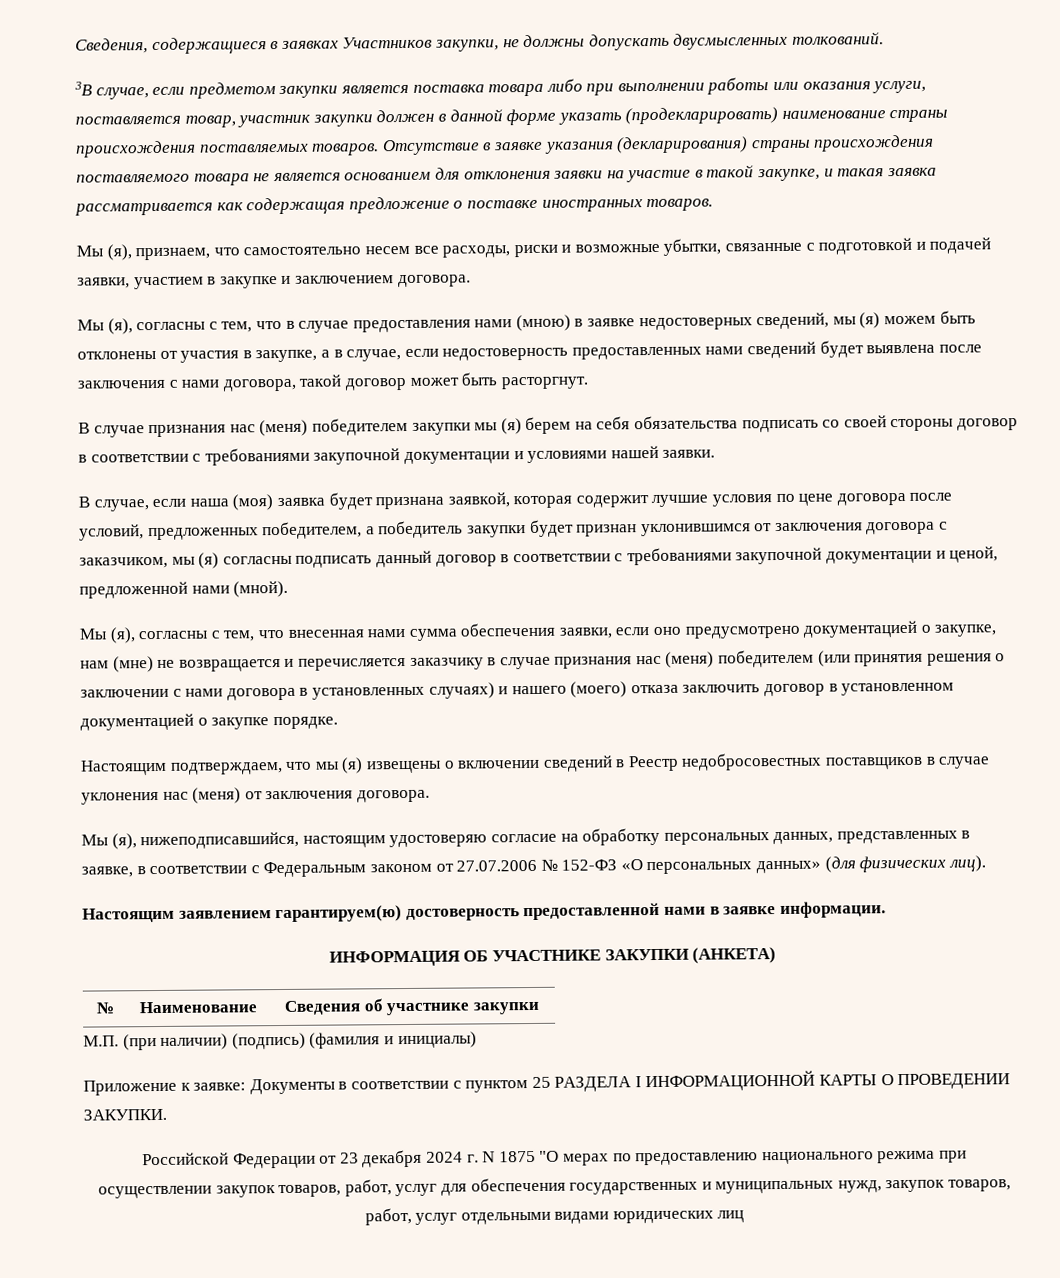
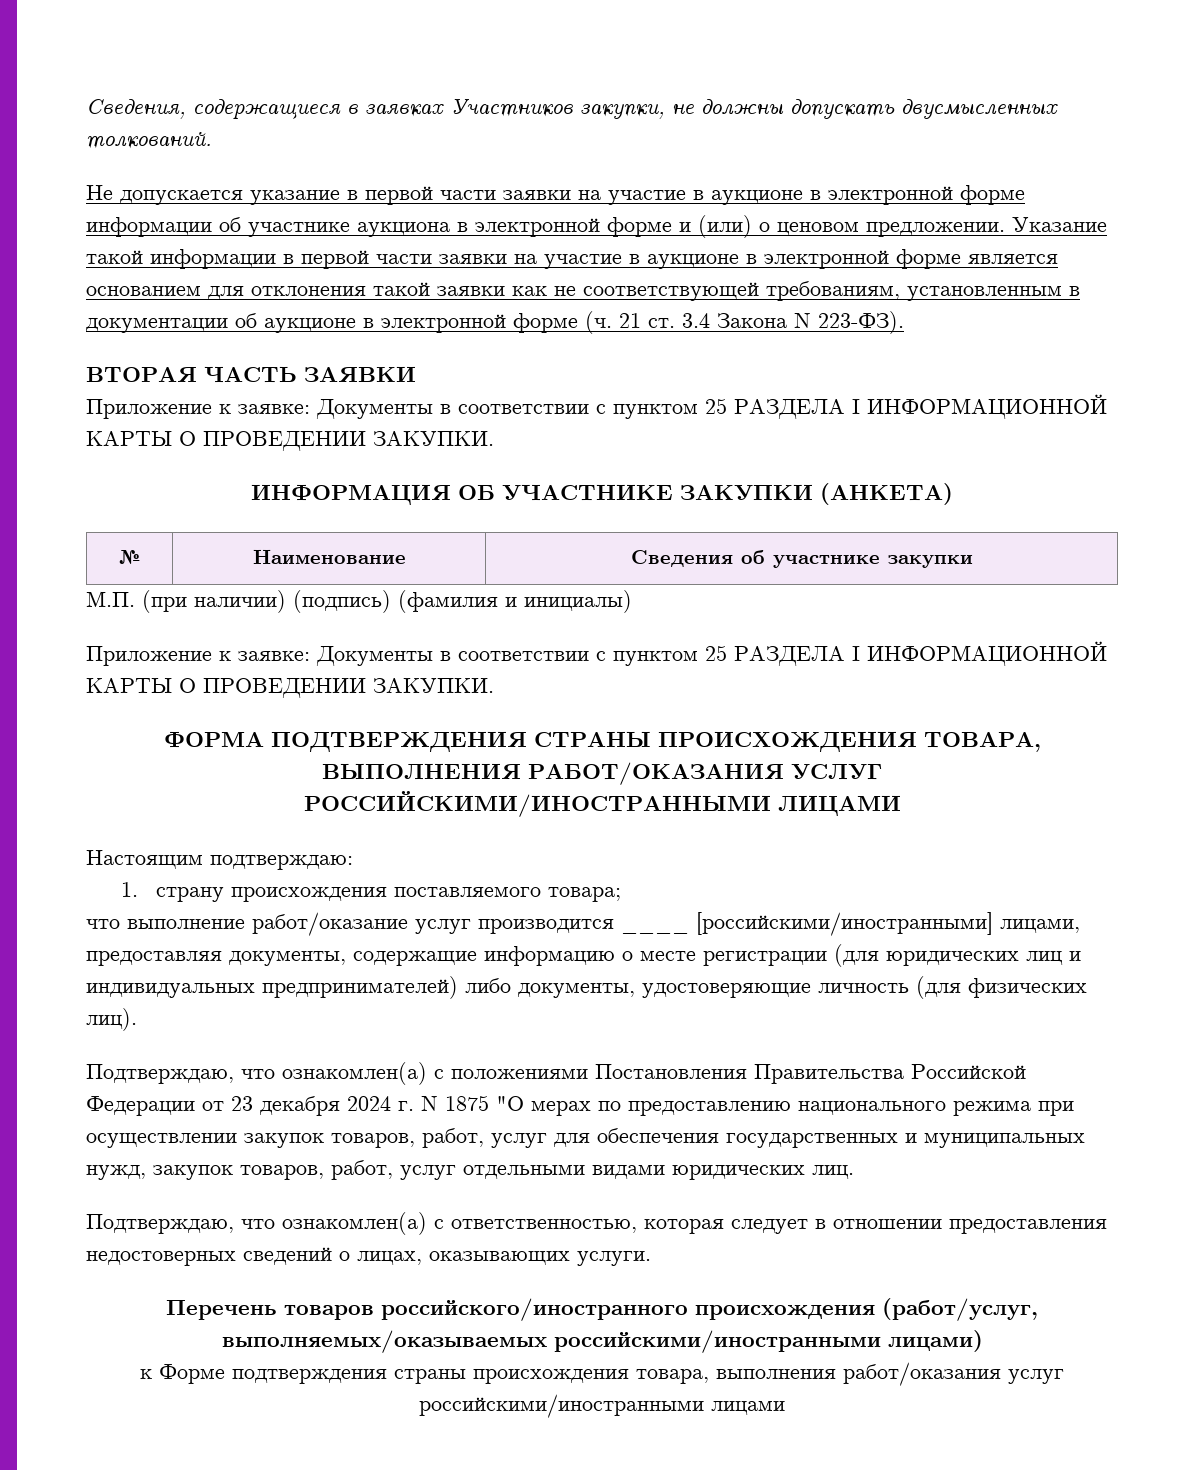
- 3В случае, если предметом закупки является поставка товара либо при выполнении работы или оказания услуги, поставляется товар, участник закупки должен в данной форме указать (продекларировать) наименование страны происхождения поставляемых товаров. Отсутствие в заявке указания (декларирования) страны происхождения поставляемого товара не является основанием для отклонения заявки на участие в такой закупке, и такая заявка рассматривается как содержащая предложение о поставке иностранных товаров.
- Мы (я), признаем, что самостоятельно несем все расходы, риски и возможные убытки, связанные с подготовкой и подачей заявки, участием в закупке и заключением договора.
- Мы (я), согласны с тем, что в случае предоставления нами (мною) в заявке недостоверных сведений, мы (я) можем быть отклонены от участия в закупке, а в случае, если недостоверность предоставленных нами сведений будет выявлена после заключения с нами договора, такой договор может быть расторгнут.
- В случае признания нас (меня) победителем закупки мы (я) берем на себя обязательства подписать со своей стороны договор в соответствии с требованиями закупочной документации и условиями нашей заявки.
- В случае, если наша (моя) заявка будет признана заявкой, которая содержит лучшие условия по цене договора после условий, предложенных победителем, а победитель закупки будет признан уклонившимся от заключения договора с заказчиком, мы (я) согласны подписать данный договор в соответствии с требованиями закупочной документации и ценой, предложенной нами (мной).
- Мы (я), согласны с тем, что внесенная нами сумма обеспечения заявки, если оно предусмотрено документацией о закупке, нам (мне) не возвращается и перечисляется заказчику в случае признания нас (меня) победителем (или принятия решения о заключении с нами договора в установленных случаях) и нашего (моего) отказа заключить договор в установленном документацией о закупке порядке.
- Настоящим подтверждаем, что мы (я) извещены о включении сведений в Реестр недобросовестных поставщиков в случае уклонения нас (меня) от заключения договора.
- Мы (я), нижеподписавшийся, настоящим удостоверяю согласие на обработку персональных данных, представленных в заявке, в соответствии с Федеральным законом от 27.07.2006 № 152-ФЗ «О персональных данных» (для физических лиц).
- Настоящим заявлением гарантируем(ю) достоверность предоставленной нами в заявке информации.
+ Не допускается указание в первой части заявки на участие в аукционе в электронной форме информации об участнике аукциона в электронной форме и (или) о ценовом предложении. Указание такой информации в первой части заявки на участие в аукционе в электронной форме является основанием для отклонения такой заявки как не соответствующей требованиям, установленным в документации об аукционе в электронной форме (ч. 21 ст. 3.4 Закона N 223-ФЗ).
+ ВТОРАЯ ЧАСТЬ ЗАЯВКИ
+ Приложение к заявке: Документы в соответствии с пунктом 25 РАЗДЕЛА I ИНФОРМАЦИОННОЙ КАРТЫ О ПРОВЕДЕНИИ ЗАКУПКИ.
- Российской Федерации от 23 декабря 2024 г. N 1875 "О мерах по предоставлению национального режима при осуществлении закупок товаров, работ, услуг для обеспечения государственных и муниципальных нужд, закупок товаров, работ, услуг отдельными видами юридических лиц
+ ФОРМА ПОДТВЕРЖДЕНИЯ СТРАНЫ ПРОИСХОЖДЕНИЯ ТОВАРА, ВЫПОЛНЕНИЯ РАБОТ/ОКАЗАНИЯ УСЛУГ РОССИЙСКИМИ/ИНОСТРАННЫМИ ЛИЦАМИ
+ Настоящим подтверждаю:
+ 1. страну происхождения поставляемого товара;
+ что выполнение работ/оказание услуг производится ____ [российскими/иностранными] лицами, предоставляя документы, содержащие информацию о месте регистрации (для юридических лиц и индивидуальных предпринимателей) либо документы, удостоверяющие личность (для физических лиц).
+ Подтверждаю, что ознакомлен(а) с положениями Постановления Правительства Российской Федерации от 23 декабря 2024 г. N 1875 "О мерах по предоставлению национального режима при осуществлении закупок товаров, работ, услуг для обеспечения государственных и муниципальных нужд, закупок товаров, работ, услуг отдельными видами юридических лиц.
+ Подтверждаю, что ознакомлен(а) с ответственностью, которая следует в отношении предоставления недостоверных сведений о лицах, оказывающих услуги.
+ Перечень товаров российского/иностранного происхождения (работ/услуг, выполняемых/оказываемых российскими/иностранными лицами)
+ к Форме подтверждения страны происхождения товара, выполнения работ/оказания услуг российскими/иностранными лицами

